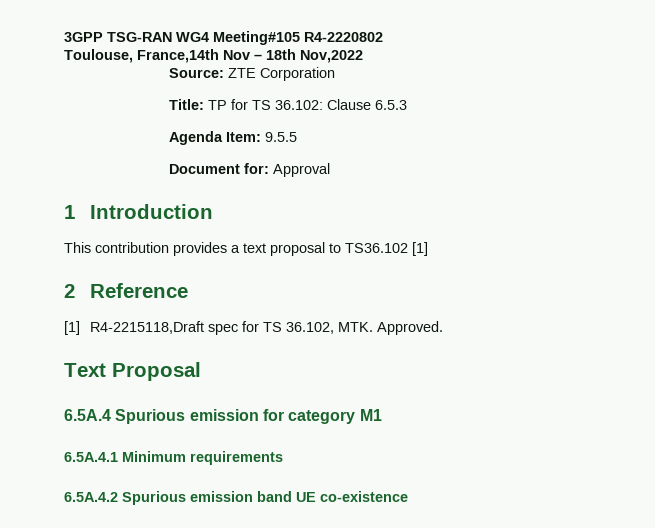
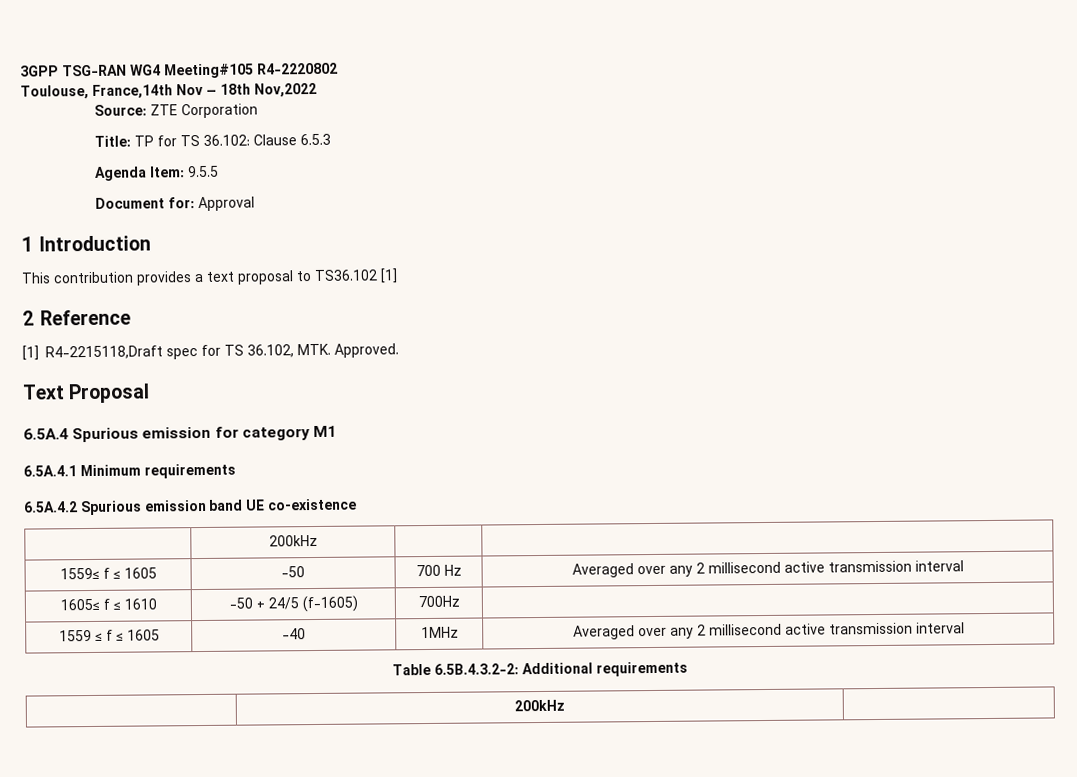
+ | 200kHz | |
+ 1559≤ f ≤ 1605 | -50 | 700 Hz | Averaged over any 2 millisecond active transmission interval
+ 1605≤ f ≤ 1610 | -50 + 24/5 (f-1605) | 700Hz |
+ 1559 ≤ f ≤ 1605 | -40 | 1MHz | Averaged over any 2 millisecond active transmission interval
+ Table 6.5B.4.3.2-2: Additional requirements
+ | 200kHz |

